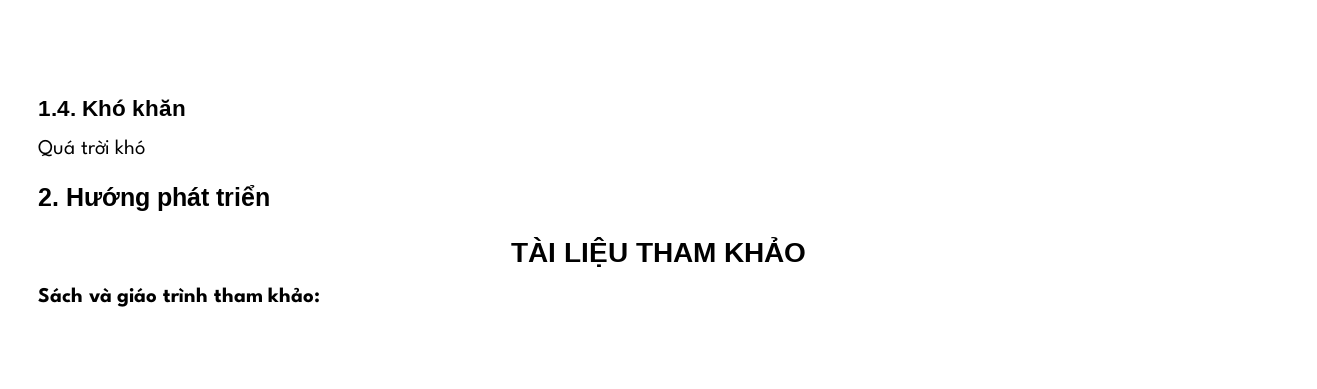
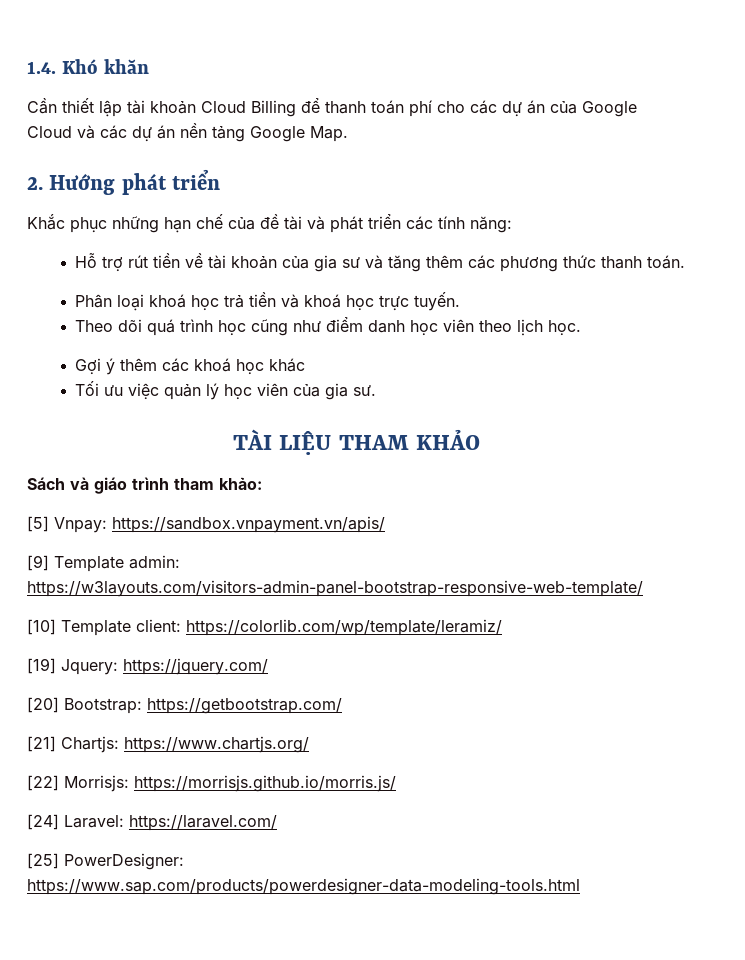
- Quá trời khó
+ Cần thiết lập tài khoản Cloud Billing để thanh toán phí cho các dự án của Google Cloud và các dự án nền tảng Google Map.
  2. Hướng phát triển
+ Khắc phục những hạn chế của đề tài và phát triển các tính năng:
+ Hỗ trợ rút tiền về tài khoản của gia sư và tăng thêm các phương thức thanh toán.
+ Phân loại khoá học trả tiền và khoá học trực tuyến.
+ Theo dõi quá trình học cũng như điểm danh học viên theo lịch học.
+ Gợi ý thêm các khoá học khác
+ Tối ưu việc quản lý học viên của gia sư.
+ [5] Vnpay: https://sandbox.vnpayment.vn/apis/
+ [9] Template admin: https://w3layouts.com/visitors-admin-panel-bootstrap-responsive-web-template/
+ [10] Template client: https://colorlib.com/wp/template/leramiz/
+ [19] Jquery: https://jquery.com/
+ [20] Bootstrap: https://getbootstrap.com/
+ [21] Chartjs: https://www.chartjs.org/
+ [22] Morrisjs: https://morrisjs.github.io/morris.js/
+ [24] Laravel: https://laravel.com/
+ [25] PowerDesigner: https://www.sap.com/products/powerdesigner-data-modeling-tools.html

